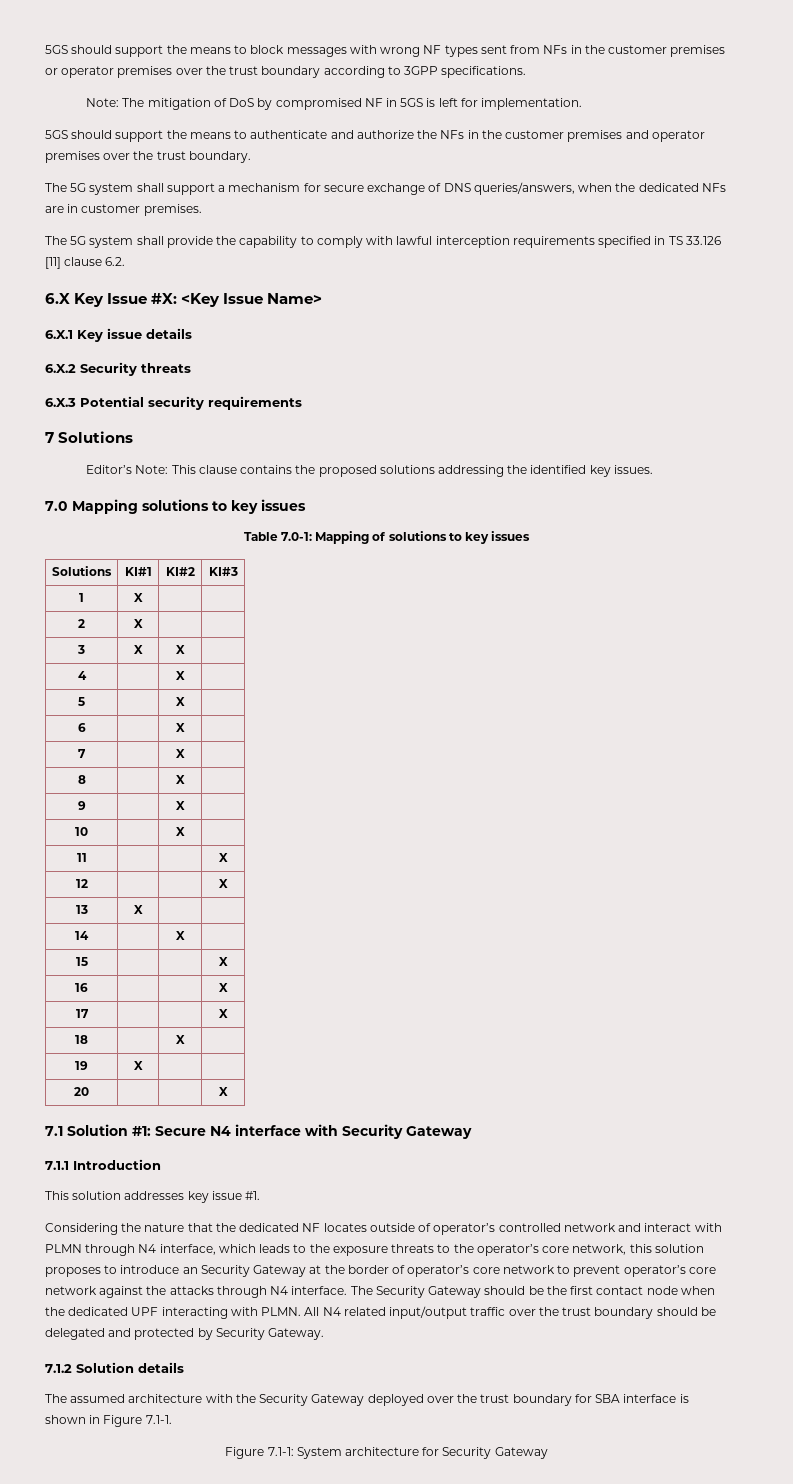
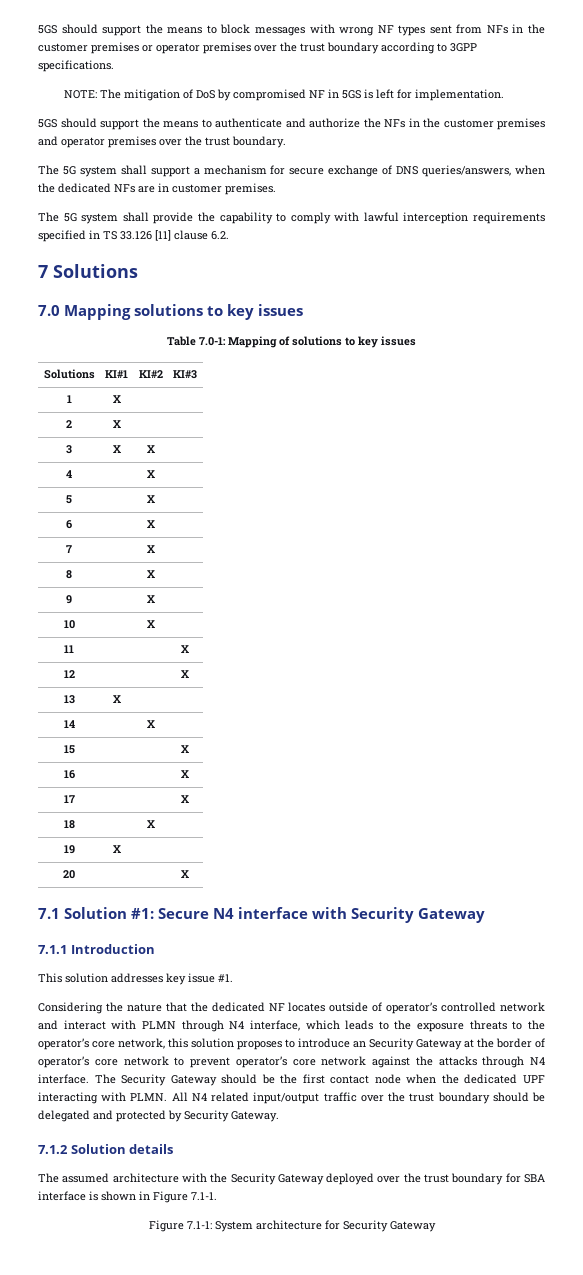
- Note: The mitigation of DoS by compromised NF in 5GS is left for implementation.
+ NOTE: The mitigation of DoS by compromised NF in 5GS is left for implementation.
- 6.X Key Issue #X: <Key Issue Name>
- 6.X.1 Key issue details
- 6.X.2 Security threats
- 6.X.3 Potential security requirements
  7 Solutions
- Editor’s Note: This clause contains the proposed solutions addressing the identified key issues.

